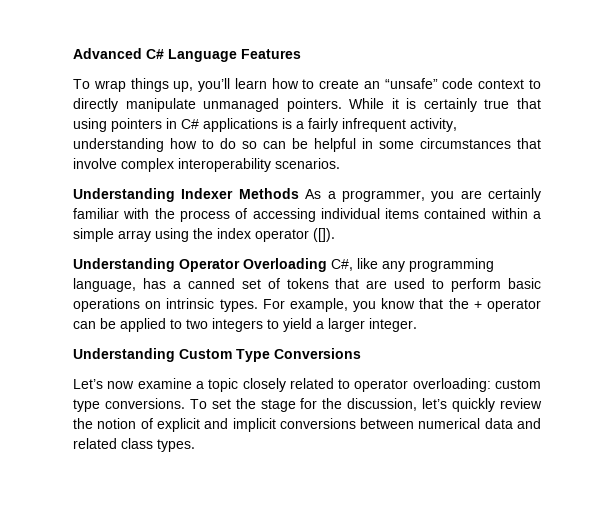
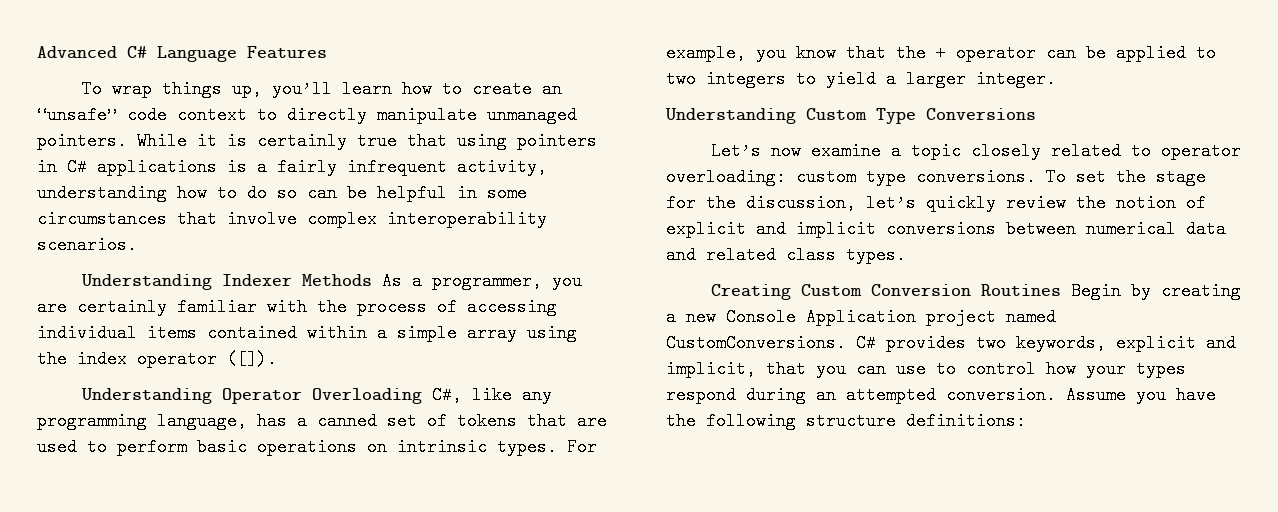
+ Creating Custom Conversion Routines Begin by creating a new Console Application project named CustomConversions. C# provides two keywords, explicit and implicit, that you can use to control how your types respond during an attempted conversion. Assume you have the following structure definitions:

